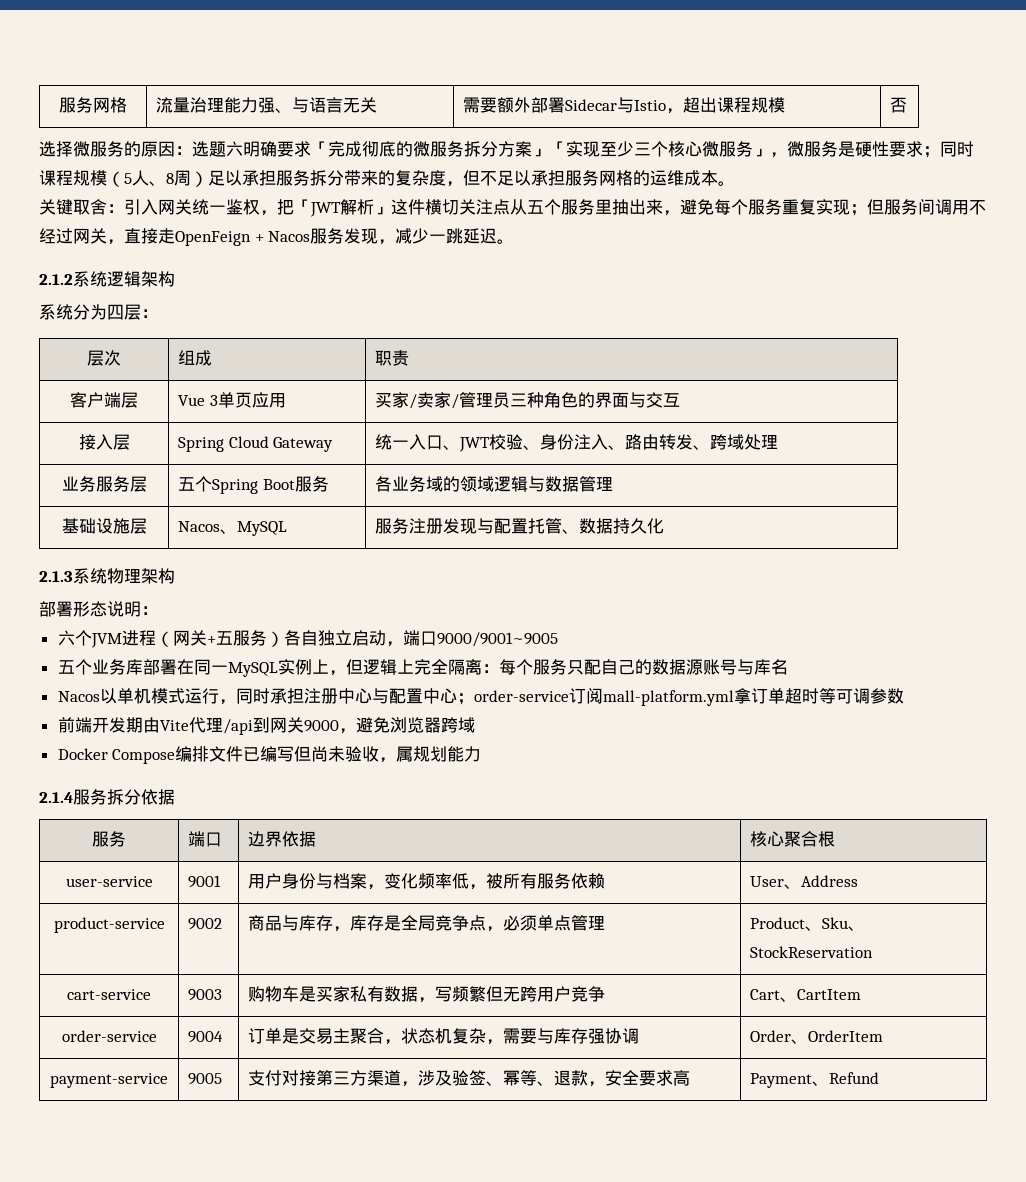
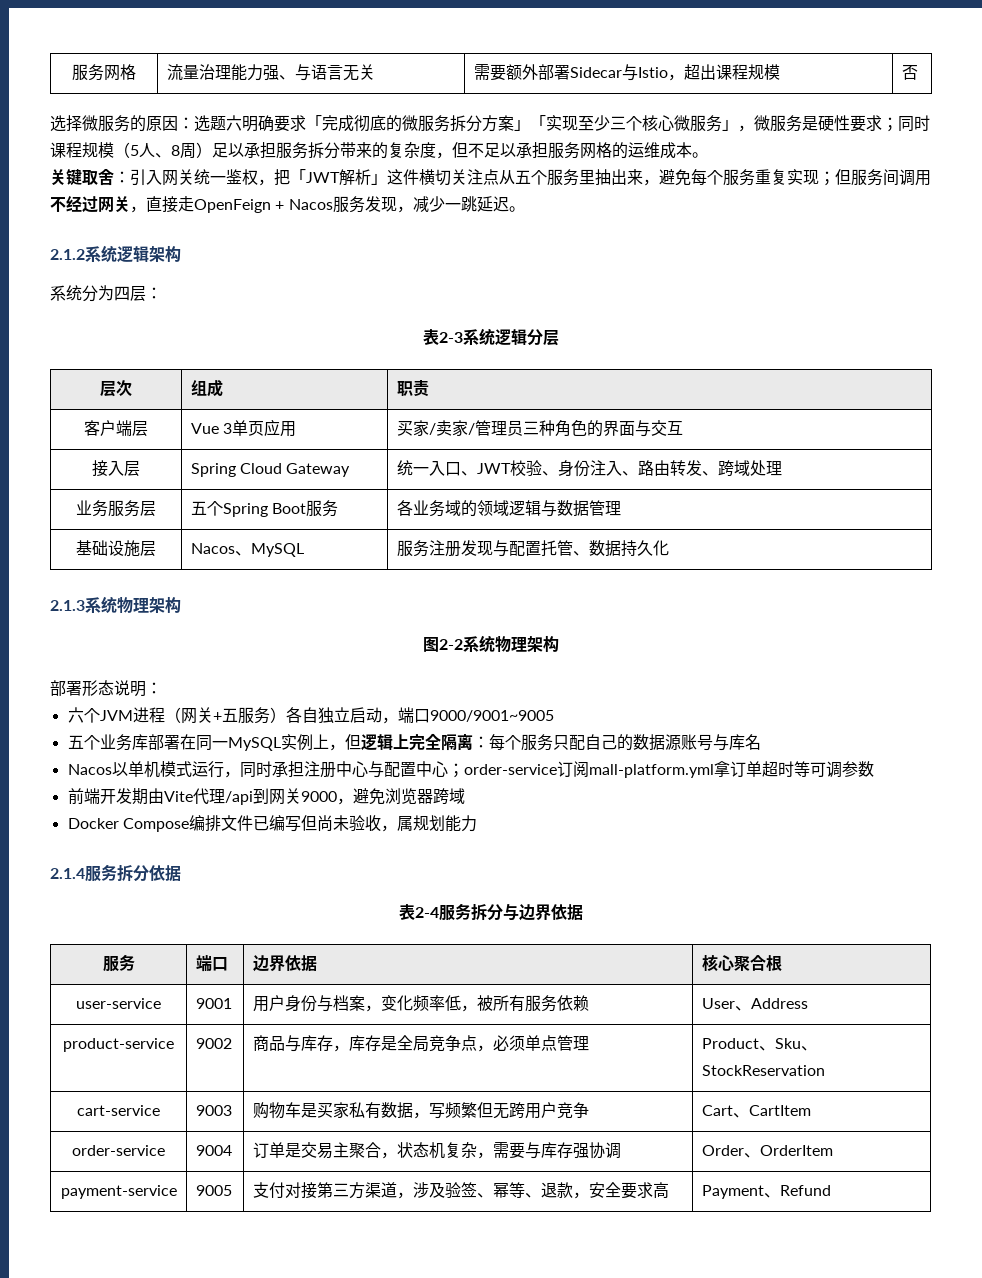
+ 表2-3系统逻辑分层
+ 图2-2系统物理架构
+ 表2-4服务拆分与边界依据

